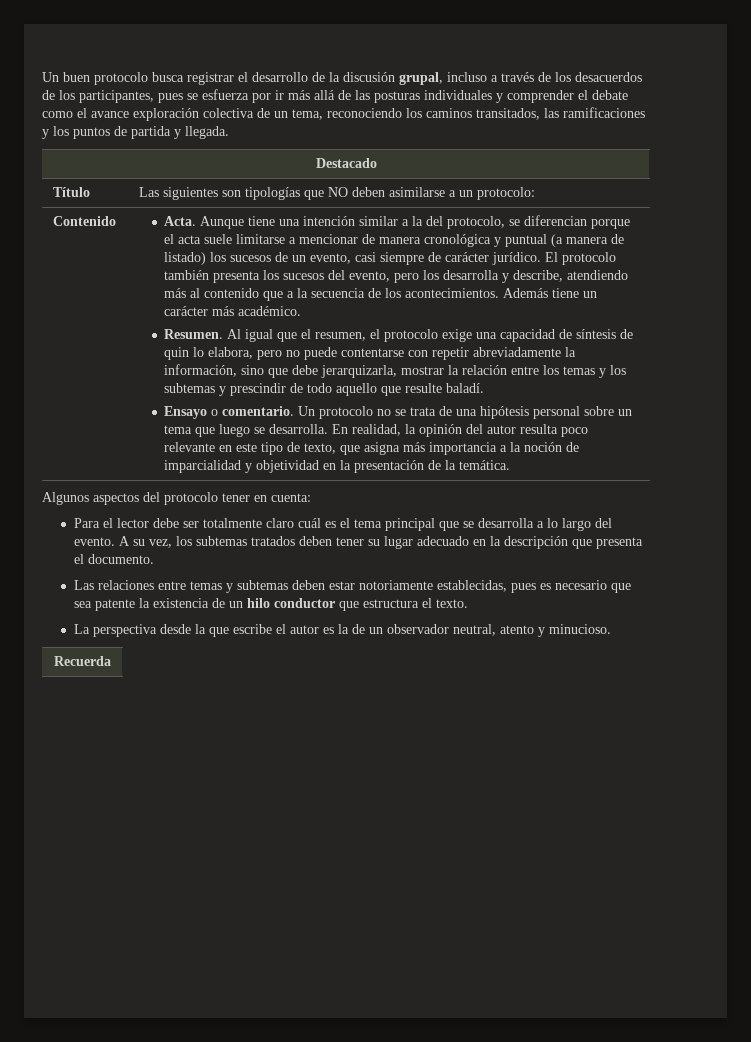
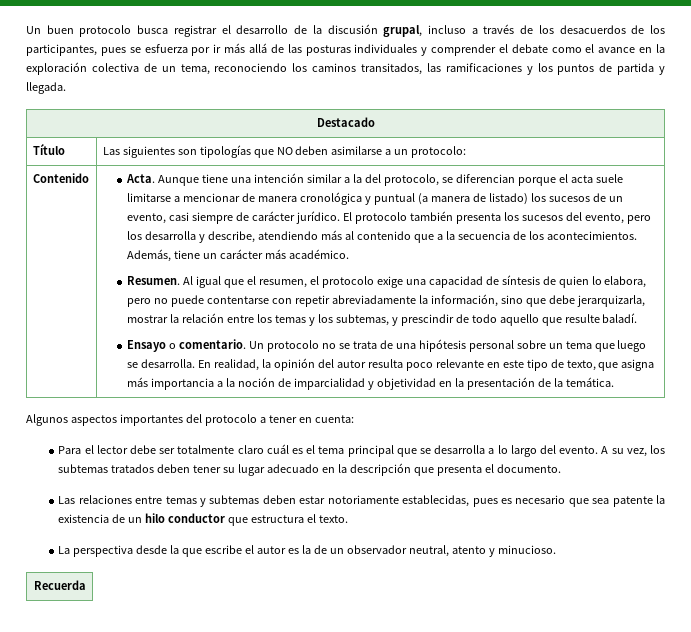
- Un buen protocolo busca registrar el desarrollo de la discusión grupal, incluso a través de los desacuerdos de los participantes, pues se esfuerza por ir más allá de las posturas individuales y comprender el debate como el avance exploración colectiva de un tema, reconociendo los caminos transitados, las ramificaciones y los puntos de partida y llegada.
+ Un buen protocolo busca registrar el desarrollo de la discusión grupal, incluso a través de los desacuerdos de los participantes, pues se esfuerza por ir más allá de las posturas individuales y comprender el debate como el avance en la exploración colectiva de un tema, reconociendo los caminos transitados, las ramificaciones y los puntos de partida y llegada.
- Además tiene un carácter más académico.
+ Además, tiene un carácter más académico.
- Al igual que el resumen, el protocolo exige una capacidad de síntesis de quin lo elabora, pero no puede contentarse con repetir abreviadamente la información, sino que debe jerarquizarla, mostrar la relación entre los temas y los subtemas y prescindir de todo aquello que resulte baladí.
+ Al igual que el resumen, el protocolo exige una capacidad de síntesis de quien lo elabora, pero no puede contentarse con repetir abreviadamente la información, sino que debe jerarquizarla, mostrar la relación entre los temas y los subtemas, y prescindir de todo aquello que resulte baladí.
- Algunos aspectos del protocolo tener en cuenta:
+ Algunos aspectos importantes del protocolo a tener en cuenta:

